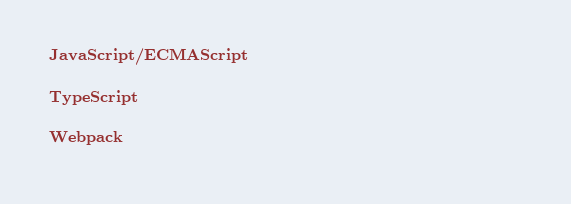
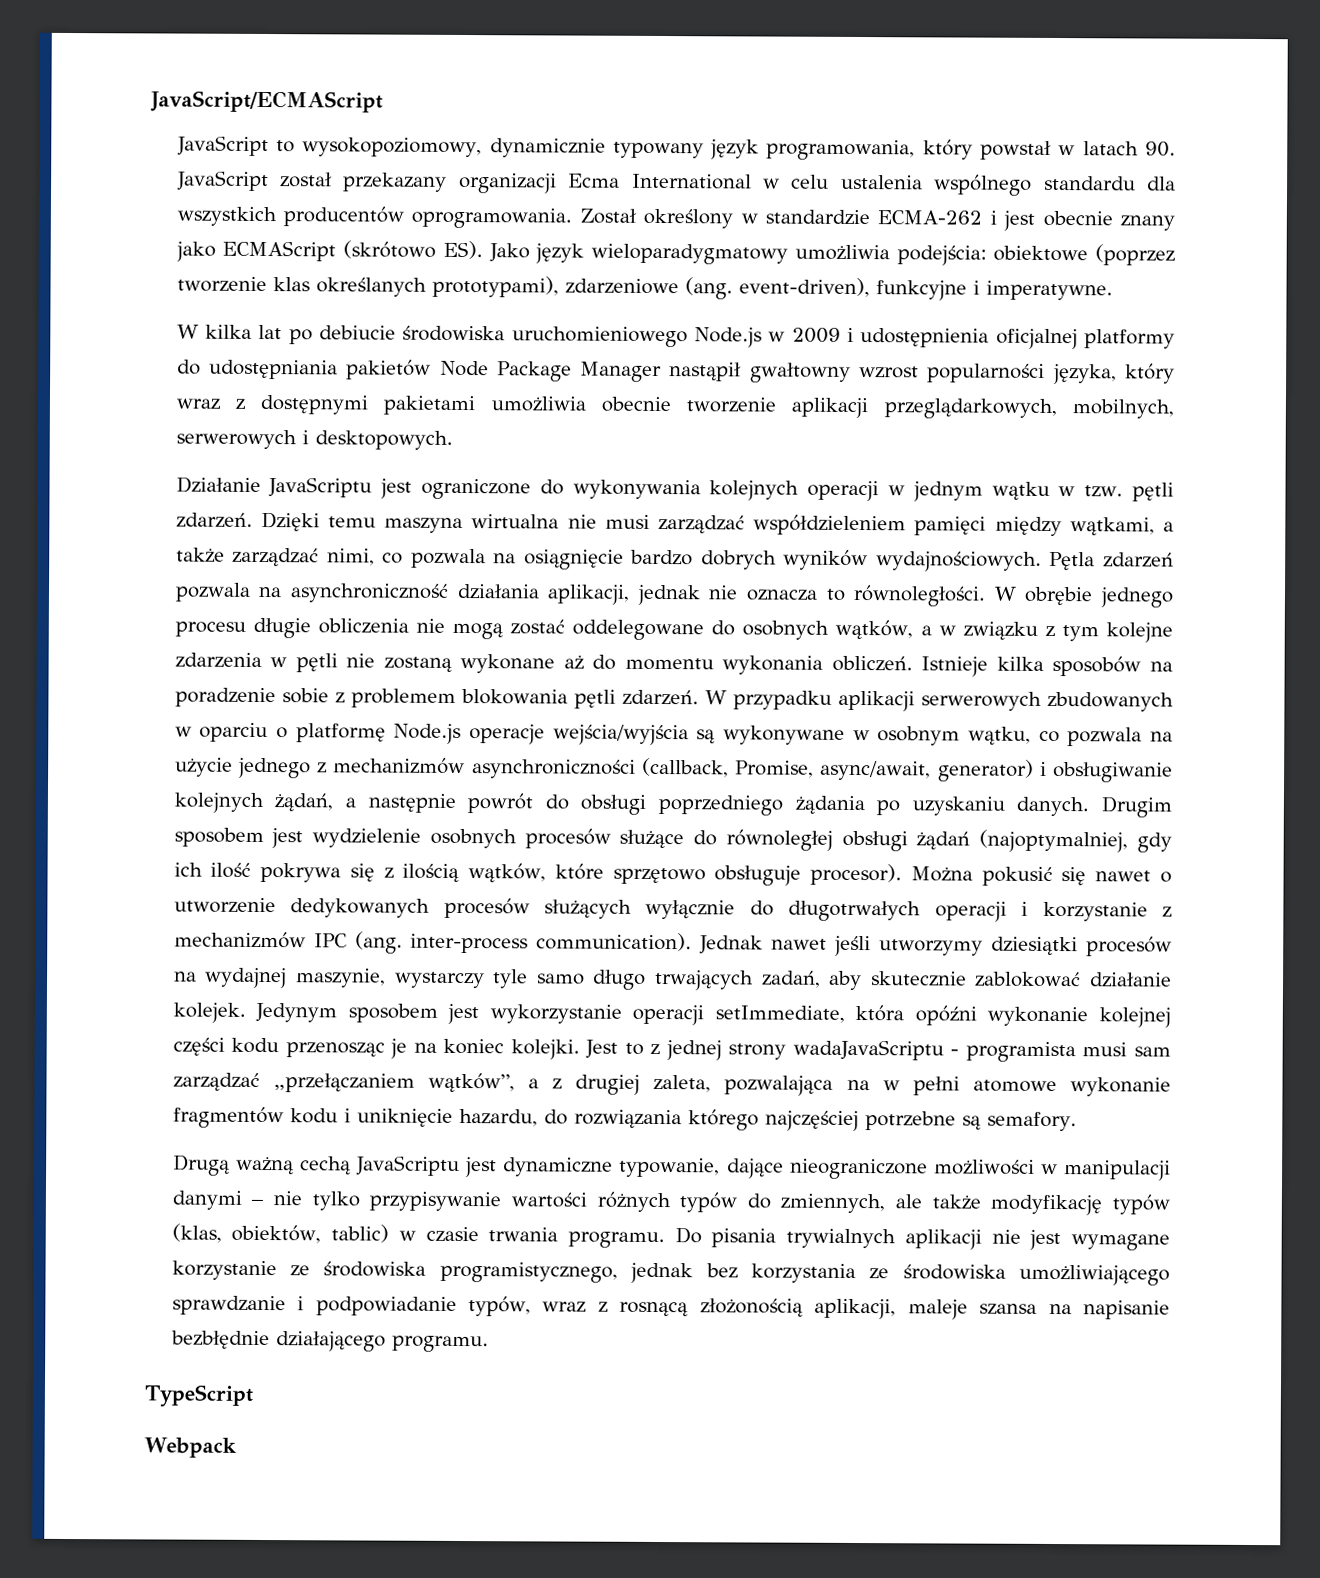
+ JavaScript to wysokopoziomowy, dynamicznie typowany język programowania, który powstał w latach 90. JavaScript został przekazany organizacji Ecma International w celu ustalenia wspólnego standardu dla wszystkich producentów oprogramowania. Został określony w standardzie ECMA-262 i jest obecnie znany jako ECMAScript (skrótowo ES). Jako język wieloparadygmatowy umożliwia podejścia: obiektowe (poprzez tworzenie klas określanych prototypami), zdarzeniowe (ang. event-driven), funkcyjne i imperatywne.
+ W kilka lat po debiucie środowiska uruchomieniowego Node.js w 2009 i udostępnienia oficjalnej platformy do udostępniania pakietów Node Package Manager nastąpił gwałtowny wzrost popularności języka, który wraz z dostępnymi pakietami umożliwia obecnie tworzenie aplikacji przeglądarkowych, mobilnych, serwerowych i desktopowych.
+ Działanie JavaScriptu jest ograniczone do wykonywania kolejnych operacji w jednym wątku w tzw. pętli zdarzeń. Dzięki temu maszyna wirtualna nie musi zarządzać współdzieleniem pamięci między wątkami, a także zarządzać nimi, co pozwala na osiągnięcie bardzo dobrych wyników wydajnościowych. Pętla zdarzeń pozwala na asynchroniczność działania aplikacji, jednak nie oznacza to równoległości. W obrębie jednego procesu długie obliczenia nie mogą zostać oddelegowane do osobnych wątków, a w związku z tym kolejne zdarzenia w pętli nie zostaną wykonane aż do momentu wykonania obliczeń. Istnieje kilka sposobów na poradzenie sobie z problemem blokowania pętli zdarzeń. W przypadku aplikacji serwerowych zbudowanych w oparciu o platformę Node.js operacje wejścia/wyjścia są wykonywane w osobnym wątku, co pozwala na użycie jednego z mechanizmów asynchroniczności (callback, Promise, async/await, generator) i obsługiwanie kolejnych żądań, a następnie powrót do obsługi poprzedniego żądania po uzyskaniu danych. Drugim sposobem jest wydzielenie osobnych procesów służące do równoległej obsługi żądań (najoptymalniej, gdy ich ilość pokrywa się z ilością wątków, które sprzętowo obsługuje procesor). Można pokusić się nawet o utworzenie dedykowanych procesów służących wyłącznie do długotrwałych operacji i korzystanie z mechanizmów IPC (ang. inter-process communication). Jednak nawet jeśli utworzymy dziesiątki procesów na wydajnej maszynie, wystarczy tyle samo długo trwających zadań, aby skutecznie zablokować działanie kolejek. Jedynym sposobem jest wykorzystanie operacji setImmediate, która opóźni wykonanie kolejnej części kodu przenosząc je na koniec kolejki. Jest to z jednej strony wadaJavaScriptu - programista musi sam zarządzać „przełączaniem wątków”, a z drugiej zaleta, pozwalająca na w pełni atomowe wykonanie fragmentów kodu i uniknięcie hazardu, do rozwiązania którego najczęściej potrzebne są semafory.
+ Drugą ważną cechą JavaScriptu jest dynamiczne typowanie, dające nieograniczone możliwości w manipulacji danymi – nie tylko przypisywanie wartości różnych typów do zmiennych, ale także modyfikację typów (klas, obiektów, tablic) w czasie trwania programu. Do pisania trywialnych aplikacji nie jest wymagane korzystanie ze środowiska programistycznego, jednak bez korzystania ze środowiska umożliwiającego sprawdzanie i podpowiadanie typów, wraz z rosnącą złożonością aplikacji, maleje szansa na napisanie bezbłędnie działającego programu.

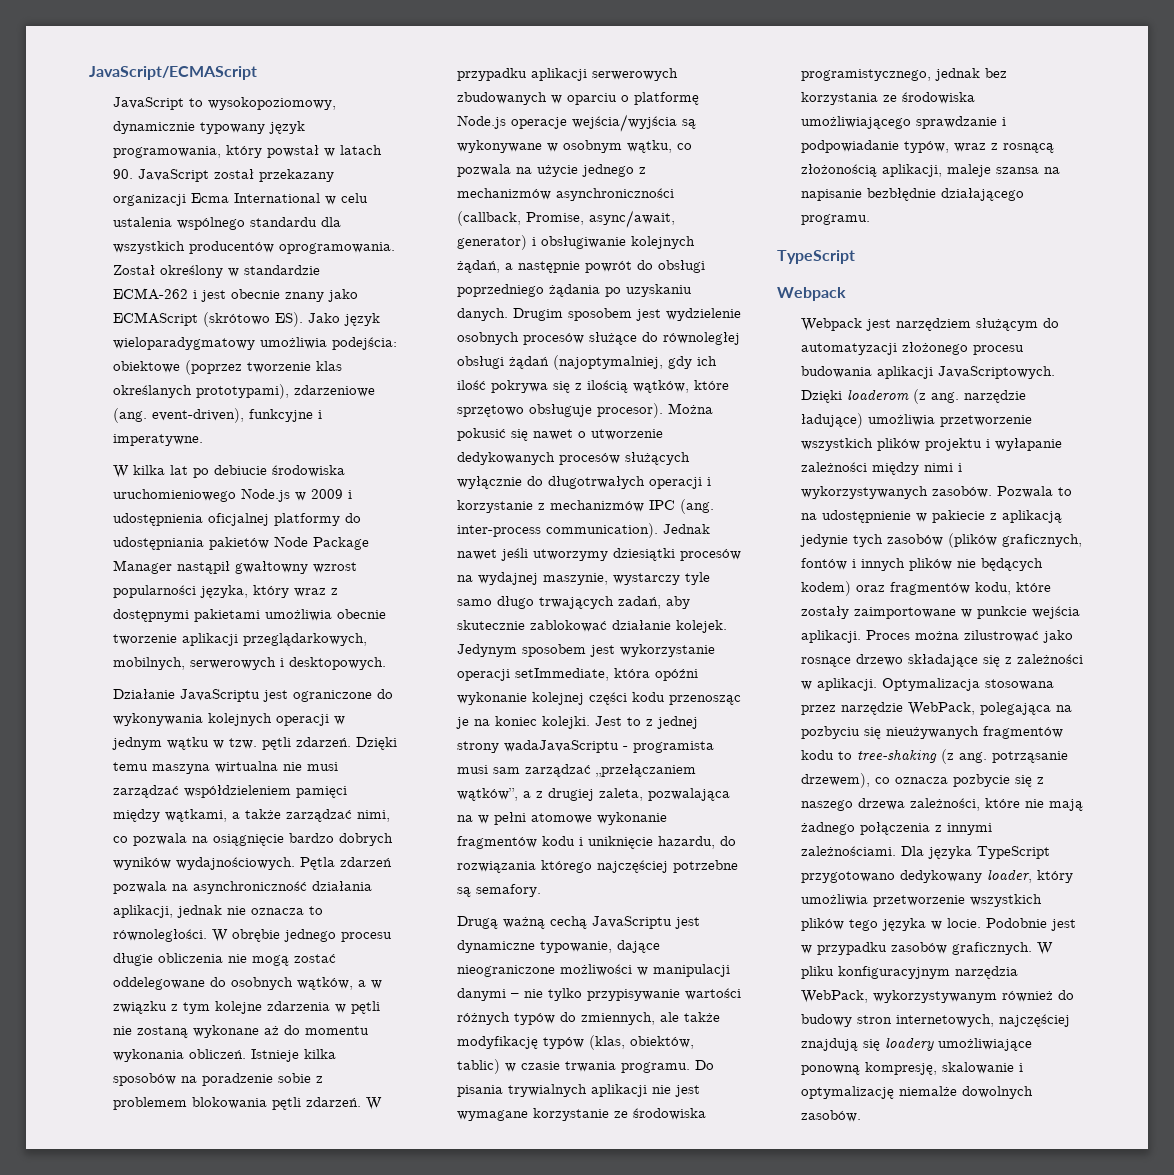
+ Webpack jest narzędziem służącym do automatyzacji złożonego procesu budowania aplikacji JavaScriptowych. Dzięki loaderom (z ang. narzędzie ładujące) umożliwia przetworzenie wszystkich plików projektu i wyłapanie zależności między nimi i wykorzystywanych zasobów. Pozwala to na udostępnienie w pakiecie z aplikacją jedynie tych zasobów (plików graficznych, fontów i innych plików nie będących kodem) oraz fragmentów kodu, które zostały zaimportowane w punkcie wejścia aplikacji. Proces można zilustrować jako rosnące drzewo składające się z zależności w aplikacji. Optymalizacja stosowana przez narzędzie WebPack, polegająca na pozbyciu się nieużywanych fragmentów kodu to tree-shaking (z ang. potrząsanie drzewem), co oznacza pozbycie się z naszego drzewa zależności, które nie mają żadnego połączenia z innymi zależnościami. Dla języka TypeScript przygotowano dedykowany loader, który umożliwia przetworzenie wszystkich plików tego języka w locie. Podobnie jest w przypadku zasobów graficznych. W pliku konfiguracyjnym narzędzia WebPack, wykorzystywanym również do budowy stron internetowych, najczęściej znajdują się loadery umożliwiające ponowną kompresję, skalowanie i optymalizację niemalże dowolnych zasobów.

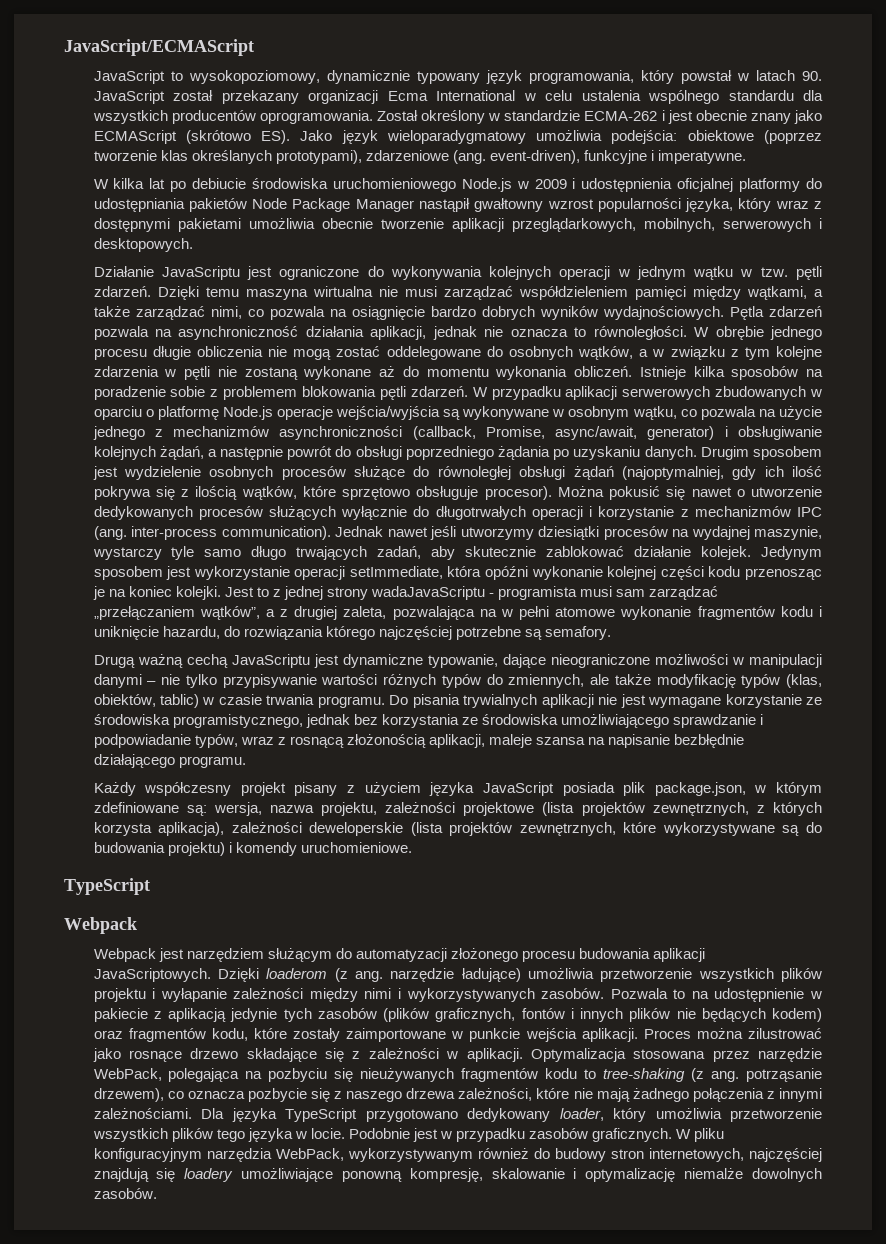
+ Każdy współczesny projekt pisany z użyciem języka JavaScript posiada plik package.json, w którym zdefiniowane są: wersja, nazwa projektu, zależności projektowe (lista projektów zewnętrznych, z których korzysta aplikacja), zależności deweloperskie (lista projektów zewnętrznych, które wykorzystywane są do budowania projektu) i komendy uruchomieniowe.

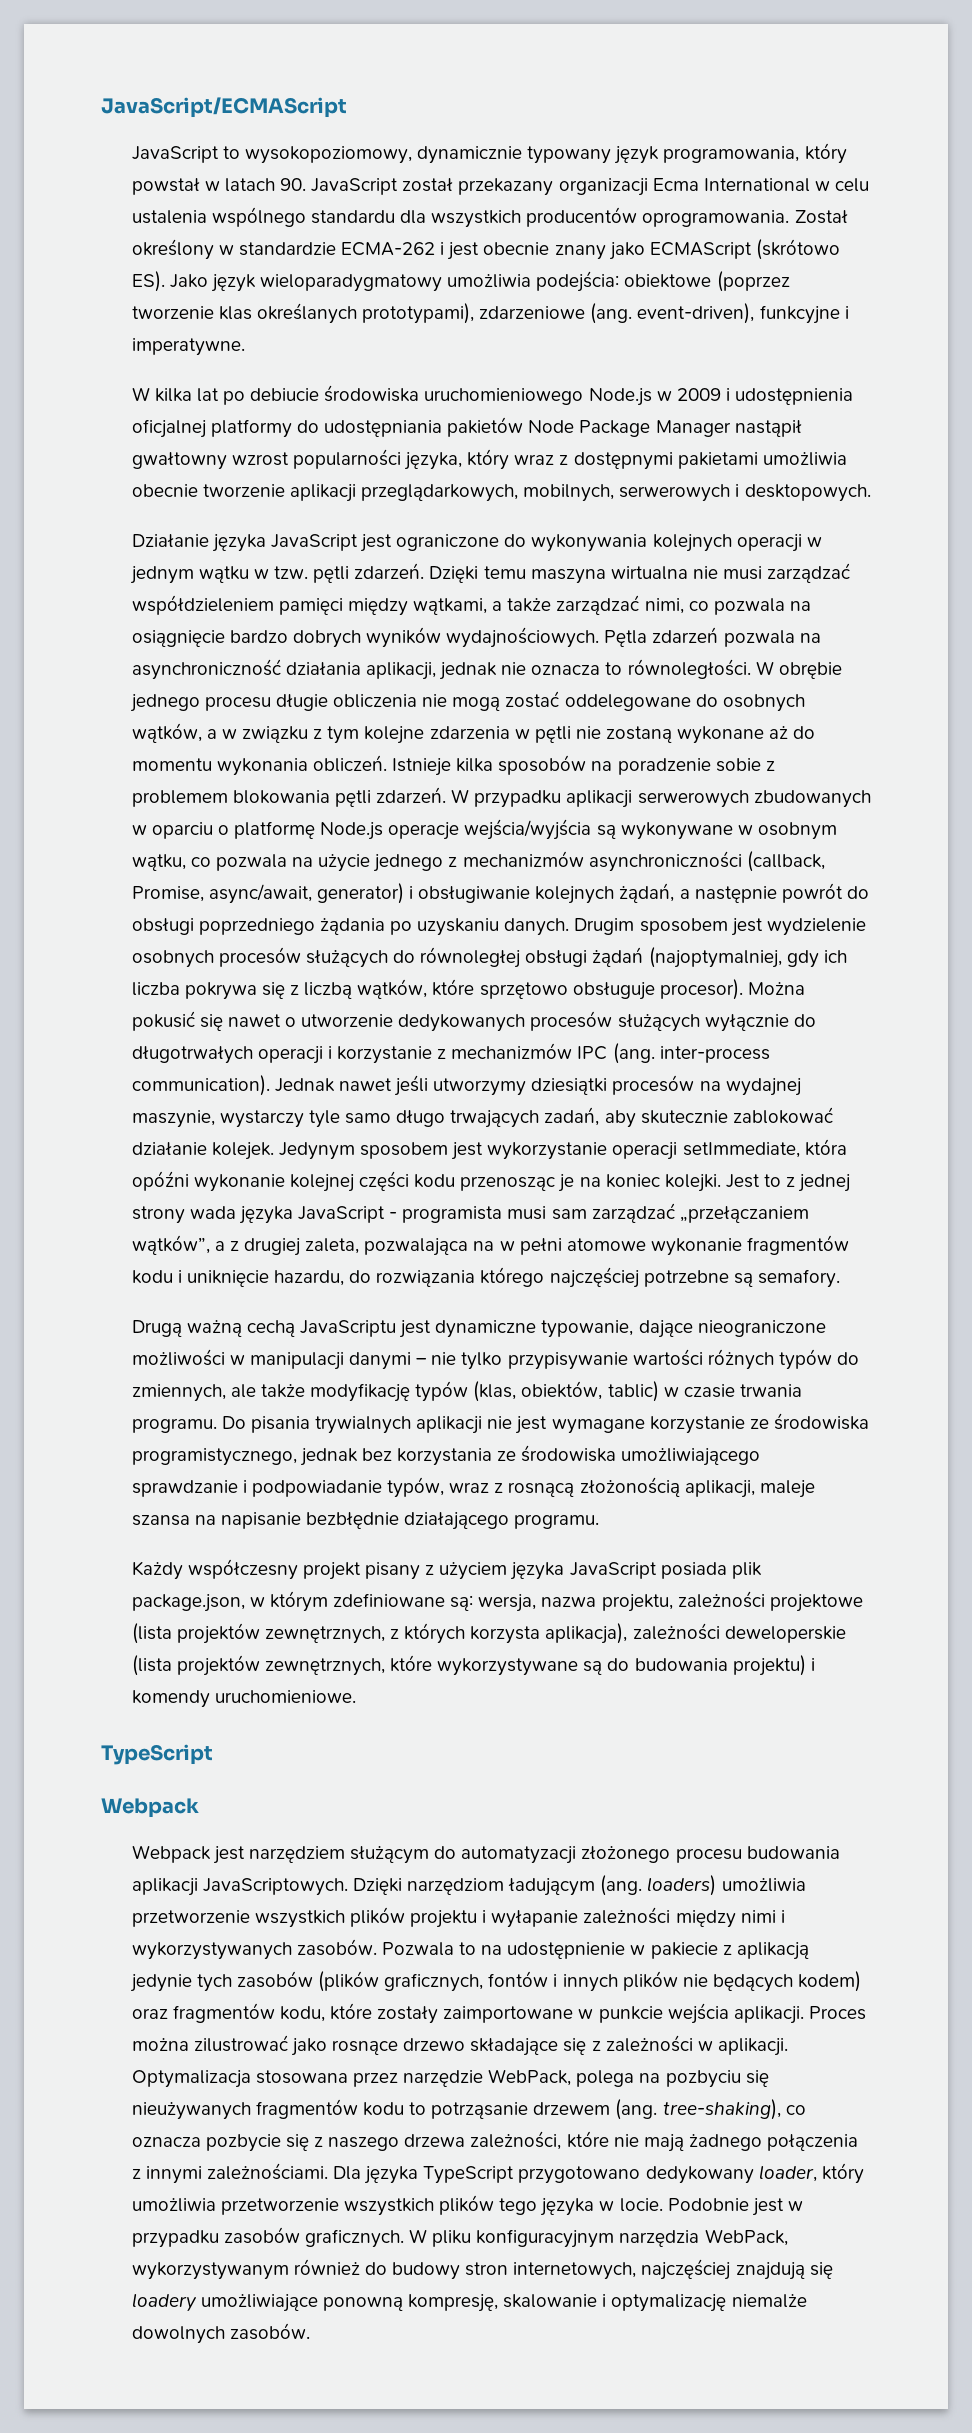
- Działanie JavaScriptu jest ograniczone do wykonywania kolejnych operacji w jednym wątku w tzw. pętli zdarzeń.
+ Działanie języka JavaScript jest ograniczone do wykonywania kolejnych operacji w jednym wątku w tzw. pętli zdarzeń.
- Drugim sposobem jest wydzielenie osobnych procesów służące do równoległej obsługi żądań (najoptymalniej, gdy ich ilość pokrywa się z ilością wątków, które sprzętowo obsługuje procesor).
+ Drugim sposobem jest wydzielenie osobnych procesów służących do równoległej obsługi żądań (najoptymalniej, gdy ich liczba pokrywa się z liczbą wątków, które sprzętowo obsługuje procesor).
- Jest to z jednej strony wadaJavaScriptu - programista musi sam zarządzać „przełączaniem wątków”, a z drugiej zaleta, pozwalająca na w pełni atomowe wykonanie fragmentów kodu i uniknięcie hazardu, do rozwiązania którego najczęściej potrzebne są semafory.
+ Jest to z jednej strony wada języka JavaScript - programista musi sam zarządzać „przełączaniem wątków”, a z drugiej zaleta, pozwalająca na w pełni atomowe wykonanie fragmentów kodu i uniknięcie hazardu, do rozwiązania którego najczęściej potrzebne są semafory.
- Dzięki loaderom (z ang. narzędzie ładujące) umożliwia przetworzenie wszystkich plików projektu i wyłapanie zależności między nimi i wykorzystywanych zasobów.
+ Dzięki narzędziom ładującym (ang. loaders) umożliwia przetworzenie wszystkich plików projektu i wyłapanie zależności między nimi i wykorzystywanych zasobów.
- Optymalizacja stosowana przez narzędzie WebPack, polegająca na pozbyciu się nieużywanych fragmentów kodu to tree-shaking (z ang. potrząsanie drzewem), co oznacza pozbycie się z naszego drzewa zależności, które nie mają żadnego połączenia z innymi zależnościami.
+ Optymalizacja stosowana przez narzędzie WebPack, polega na pozbyciu się nieużywanych fragmentów kodu to potrząsanie drzewem (ang. tree-shaking), co oznacza pozbycie się z naszego drzewa zależności, które nie mają żadnego połączenia z innymi zależnościami.

